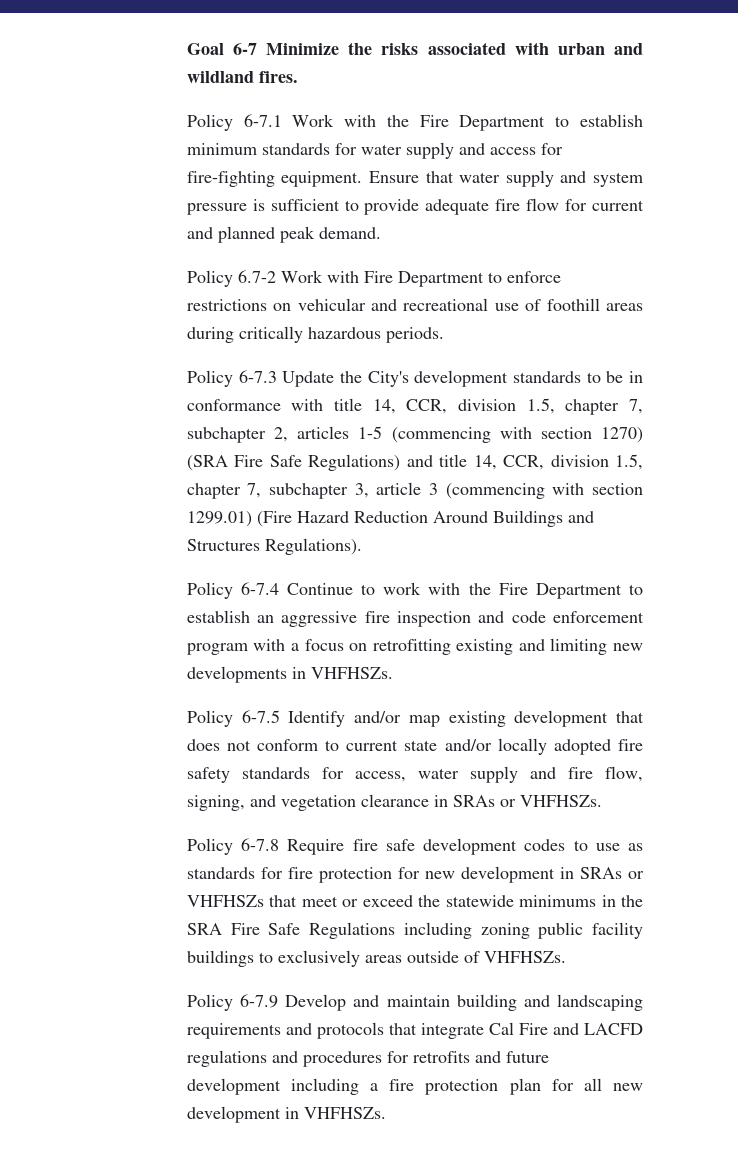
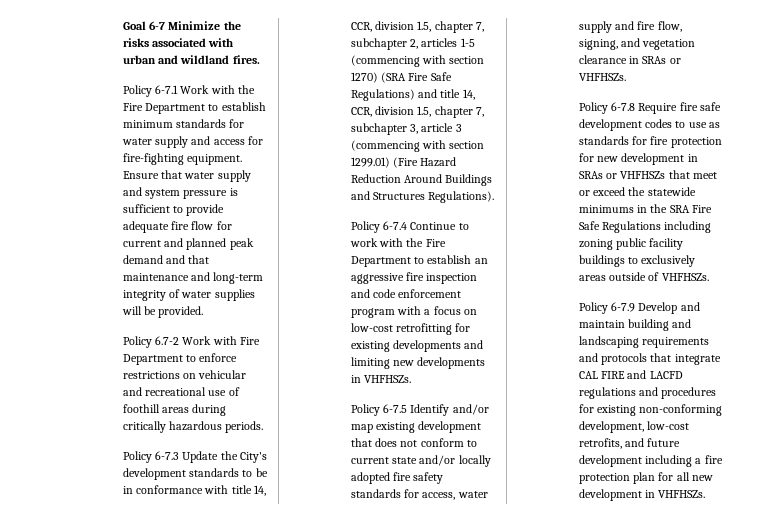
- Ensure that water supply and system pressure is sufficient to provide adequate fire flow for current and planned peak demand.
+ Ensure that water supply and system pressure is sufficient to provide adequate fire flow for current and planned peak demand and that maintenance and long-term integrity of water supplies will be provided.
- Policy 6-7.4 Continue to work with the Fire Department to establish an aggressive fire inspection and code enforcement program with a focus on retrofitting existing and limiting new developments in VHFHSZs.
+ Policy 6-7.4 Continue to work with the Fire Department to establish an aggressive fire inspection and code enforcement program with a focus on low-cost retrofitting for existing developments and limiting new developments in VHFHSZs.
- Policy 6-7.9 Develop and maintain building and landscaping requirements and protocols that integrate Cal Fire and LACFD regulations and procedures for retrofits and future development including a fire protection plan for all new development in VHFHSZs.
+ Policy 6-7.9 Develop and maintain building and landscaping requirements and protocols that integrate CAL FIRE and LACFD regulations and procedures for existing non-conforming development, low-cost retrofits, and future development including a fire protection plan for all new development in VHFHSZs.

